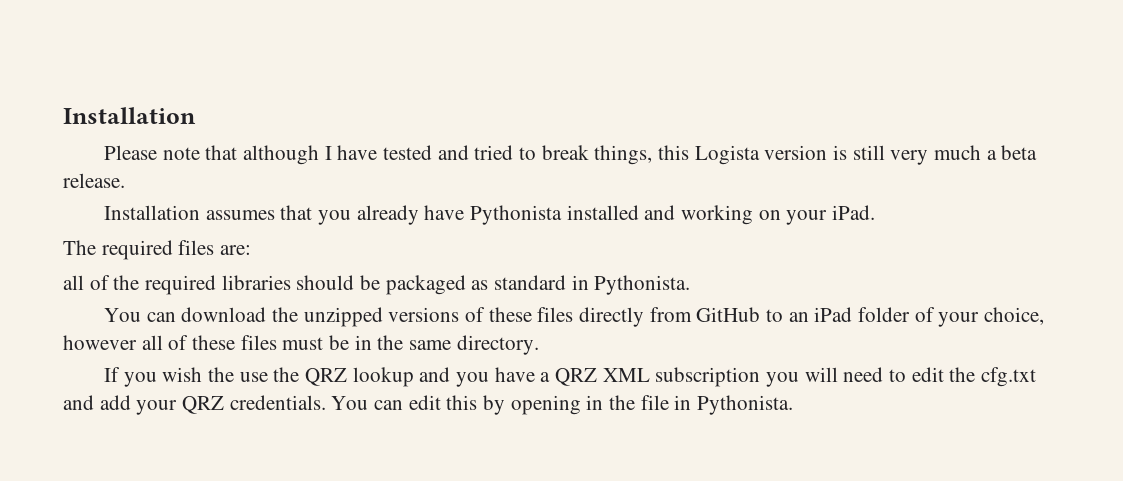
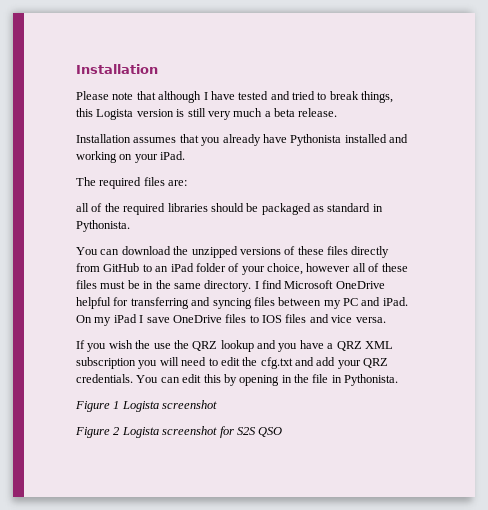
+ I find Microsoft OneDrive helpful for transferring and syncing files between my PC and iPad. On my iPad I save OneDrive files to IOS files and vice versa.
+ Figure 1 Logista screenshot
+ Figure 2 Logista screenshot for S2S QSO

